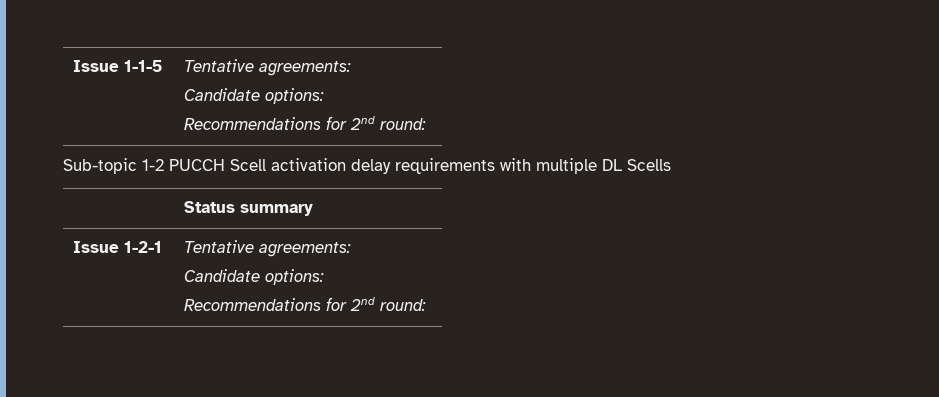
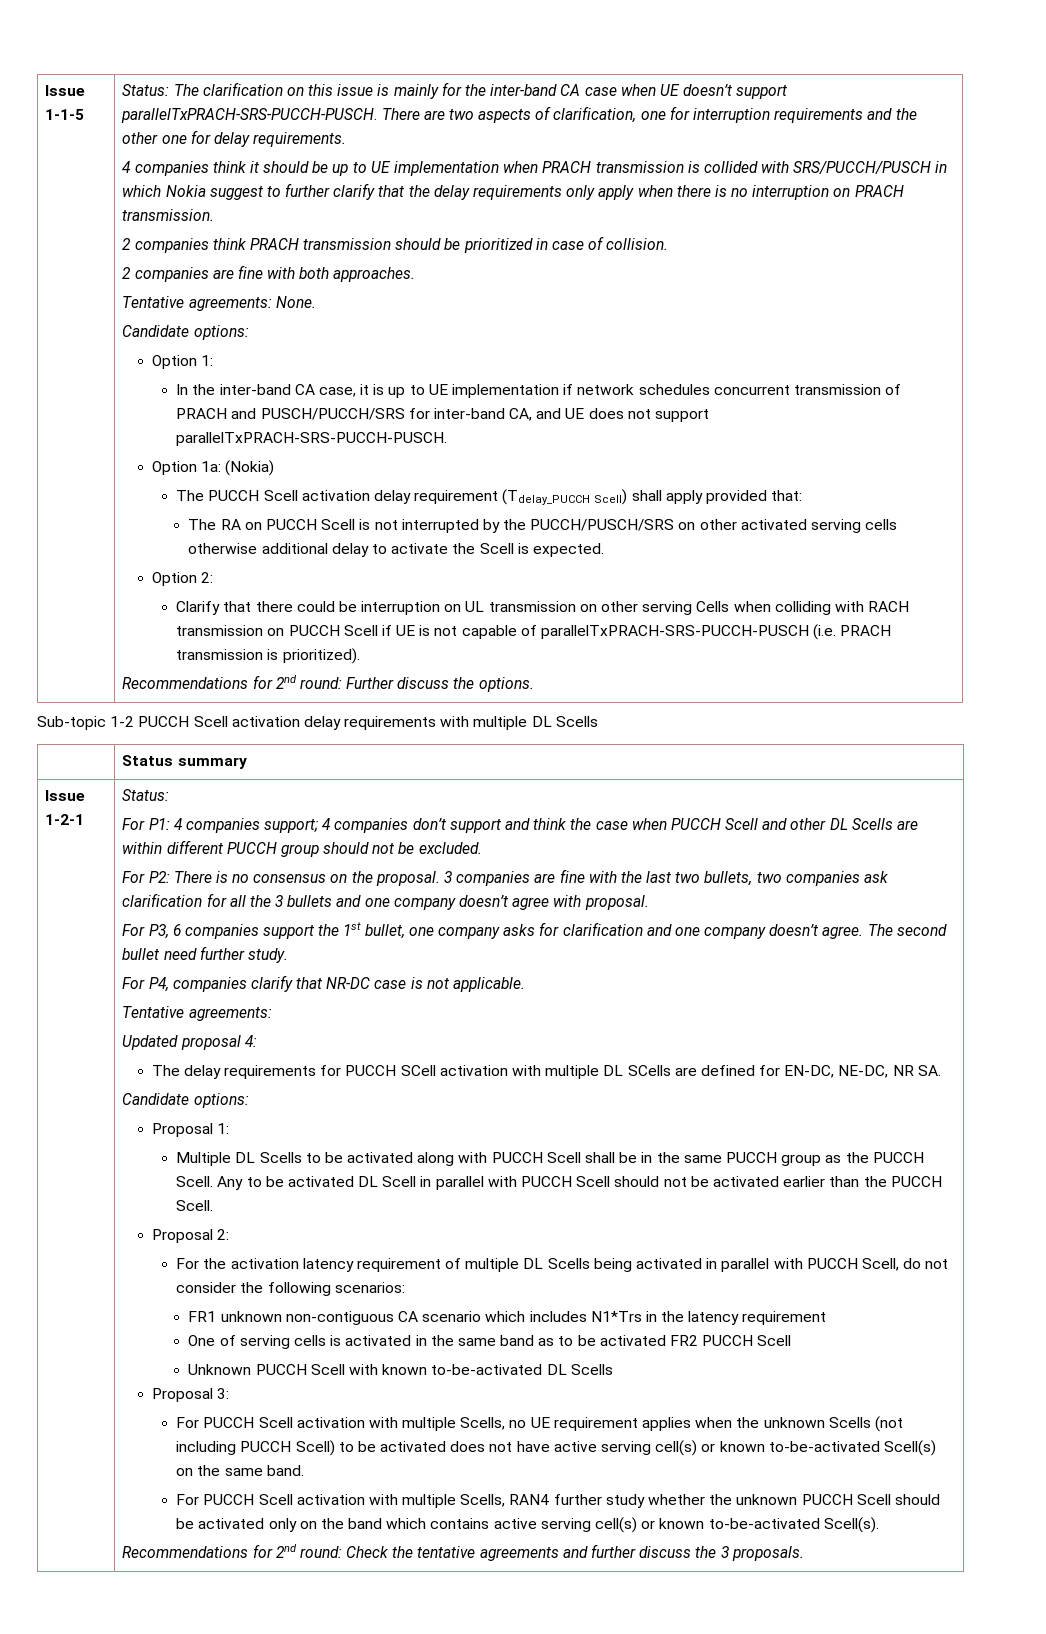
- Issue 1-1-5 | Tentative agreements:
+ Issue 1-1-5 | Status: The clarification on this issue is mainly for the inter-band CA case when UE doesn’t support parallelTxPRACH-SRS-PUCCH-PUSCH. There are two aspects of clarification, one for interruption requirements and the other one for delay requirements.
+ 4 companies think it should be up to UE implementation when PRACH transmission is collided with SRS/PUCCH/PUSCH in which Nokia suggest to further clarify that the delay requirements only apply when there is no interruption on PRACH transmission.
+ 2 companies think PRACH transmission should be prioritized in case of collision.
+ 2 companies are fine with both approaches.
+ Tentative agreements: None.
  Candidate options:
- Recommendations for 2nd round:
+ Option 1:
+ In the inter-band CA case, it is up to UE implementation if network schedules concurrent transmission of PRACH and PUSCH/PUCCH/SRS for inter-band CA, and UE does not support parallelTxPRACH-SRS-PUCCH-PUSCH.
+ Option 1a: (Nokia)
+ The PUCCH Scell activation delay requirement (Tdelay_PUCCH Scell) shall apply provided that:
+ The RA on PUCCH Scell is not interrupted by the PUCCH/PUSCH/SRS on other activated serving cells otherwise additional delay to activate the Scell is expected.
+ Option 2:
+ Clarify that there could be interruption on UL transmission on other serving Cells when colliding with RACH transmission on PUCCH Scell if UE is not capable of parallelTxPRACH-SRS-PUCCH-PUSCH (i.e. PRACH transmission is prioritized).
+ Recommendations for 2nd round: Further discuss the options.
- Issue 1-2-1 | Tentative agreements:
+ Issue 1-2-1 | Status:
+ For P1: 4 companies support; 4 companies don’t support and think the case when PUCCH Scell and other DL Scells are within different PUCCH group should not be excluded.
+ For P2: There is no consensus on the proposal. 3 companies are fine with the last two bullets, two companies ask clarification for all the 3 bullets and one company doesn’t agree with proposal.
+ For P3, 6 companies support the 1st bullet, one company asks for clarification and one company doesn’t agree. The second bullet need further study.
+ For P4, companies clarify that NR-DC case is not applicable.
+ Tentative agreements:
+ Updated proposal 4:
+ The delay requirements for PUCCH SCell activation with multiple DL SCells are defined for EN-DC, NE-DC, NR SA.
  Candidate options:
- Recommendations for 2nd round:
+ Proposal 1:
+ Multiple DL Scells to be activated along with PUCCH Scell shall be in the same PUCCH group as the PUCCH Scell. Any to be activated DL Scell in parallel with PUCCH Scell should not be activated earlier than the PUCCH Scell.
+ Proposal 2:
+ For the activation latency requirement of multiple DL Scells being activated in parallel with PUCCH Scell, do not consider the following scenarios:
+ FR1 unknown non-contiguous CA scenario which includes N1*Trs in the latency requirement
+ One of serving cells is activated in the same band as to be activated FR2 PUCCH Scell
+ Unknown PUCCH Scell with known to-be-activated DL Scells
+ Proposal 3:
+ For PUCCH Scell activation with multiple Scells, no UE requirement applies when the unknown Scells (not including PUCCH Scell) to be activated does not have active serving cell(s) or known to-be-activated Scell(s) on the same band.
+ For PUCCH Scell activation with multiple Scells, RAN4 further study whether the unknown PUCCH Scell should be activated only on the band which contains active serving cell(s) or known to-be-activated Scell(s).
+ Recommendations for 2nd round: Check the tentative agreements and further discuss the 3 proposals.

